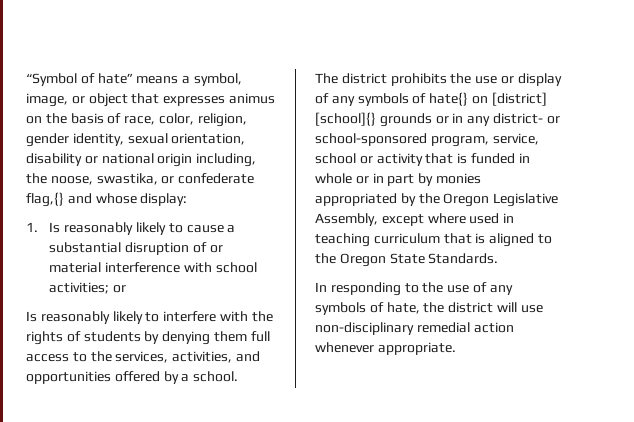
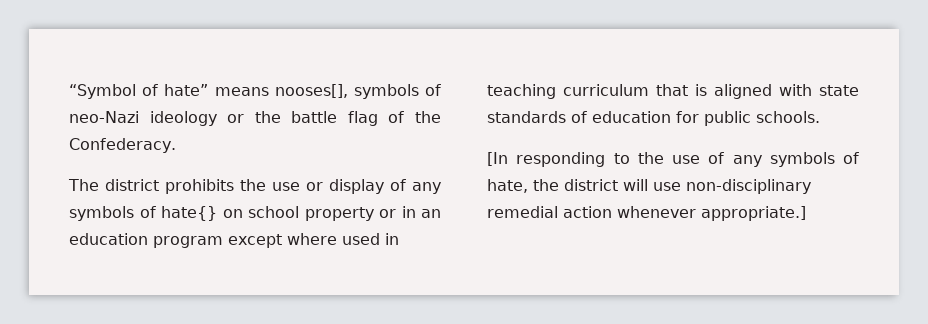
- “Symbol of hate” means a symbol, image, or object that expresses animus on the basis of race, color, religion, gender identity, sexual orientation, disability or national origin including, the noose, swastika, or confederate flag,{} and whose display:
- 1. Is reasonably likely to cause a substantial disruption of or material interference with school activities; or
- Is reasonably likely to interfere with the rights of students by denying them full access to the services, activities, and opportunities offered by a school.
+ “Symbol of hate” means nooses[], symbols of neo-Nazi ideology or the battle flag of the Confederacy.
- The district prohibits the use or display of any symbols of hate{} on [district] [school]{} grounds or in any district- or school-sponsored program, service, school or activity that is funded in whole or in part by monies appropriated by the Oregon Legislative Assembly, except where used in teaching curriculum that is aligned to the Oregon State Standards.
- In responding to the use of any symbols of hate, the district will use non-disciplinary remedial action whenever appropriate.
+ The district prohibits the use or display of any symbols of hate{} on school property or in an education program except where used in teaching curriculum that is aligned with state standards of education for public schools.
+ [In responding to the use of any symbols of hate, the district will use non-disciplinary remedial action whenever appropriate.]

